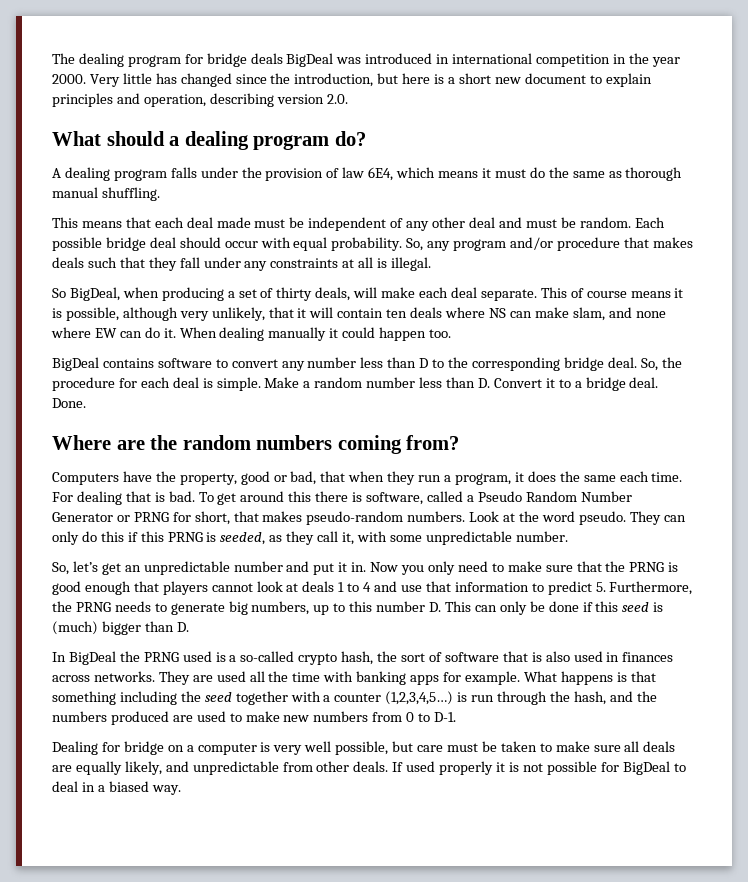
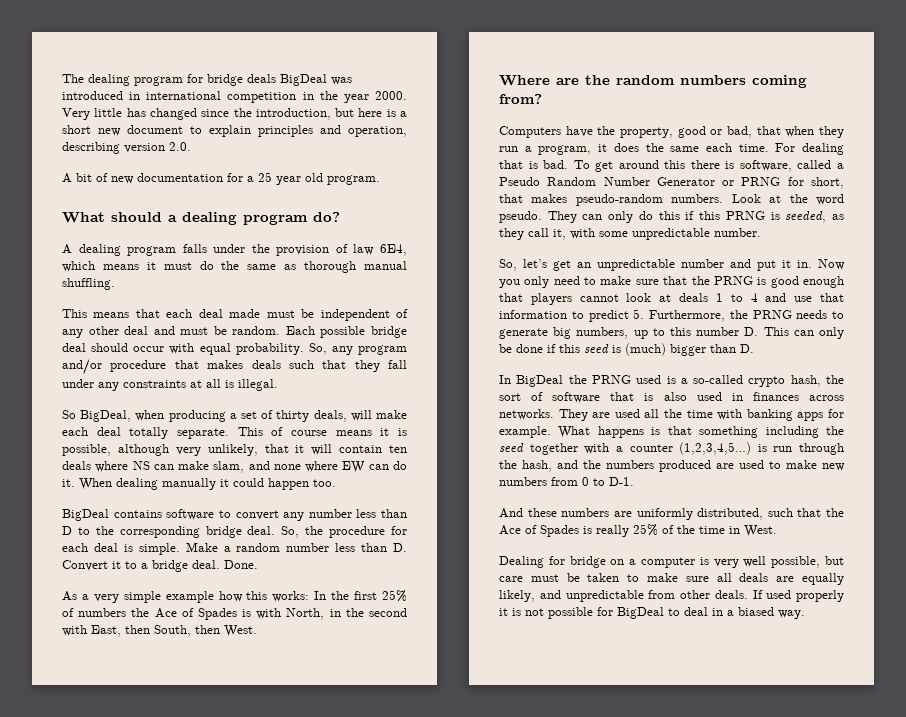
+ A bit of new documentation for a 25 year old program.
- So BigDeal, when producing a set of thirty deals, will make each deal separate.
+ So BigDeal, when producing a set of thirty deals, will make each deal totally separate.
+ As a very simple example how this works: In the first 25% of numbers the Ace of Spades is with North, in the second with East, then South, then West.
+ And these numbers are uniformly distributed, such that the Ace of Spades is really 25% of the time in West.

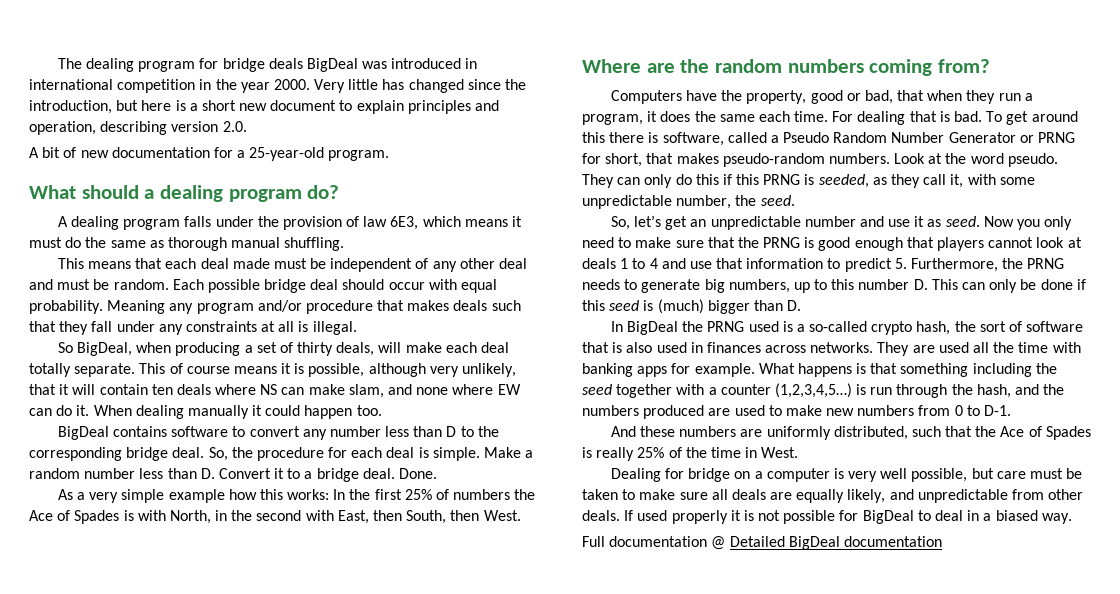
- A bit of new documentation for a 25 year old program.
+ A bit of new documentation for a 25-year-old program.
- A dealing program falls under the provision of law 6E4, which means it must do the same as thorough manual shuffling.
+ A dealing program falls under the provision of law 6E3, which means it must do the same as thorough manual shuffling.
- So, any program and/or procedure that makes deals such that they fall under any constraints at all is illegal.
+ Meaning any program and/or procedure that makes deals such that they fall under any constraints at all is illegal.
- They can only do this if this PRNG is seeded, as they call it, with some unpredictable number.
+ They can only do this if this PRNG is seeded, as they call it, with some unpredictable number, the seed.
- So, let’s get an unpredictable number and put it in.
+ So, let’s get an unpredictable number and use it as seed.
+ Full documentation @ Detailed BigDeal documentation

